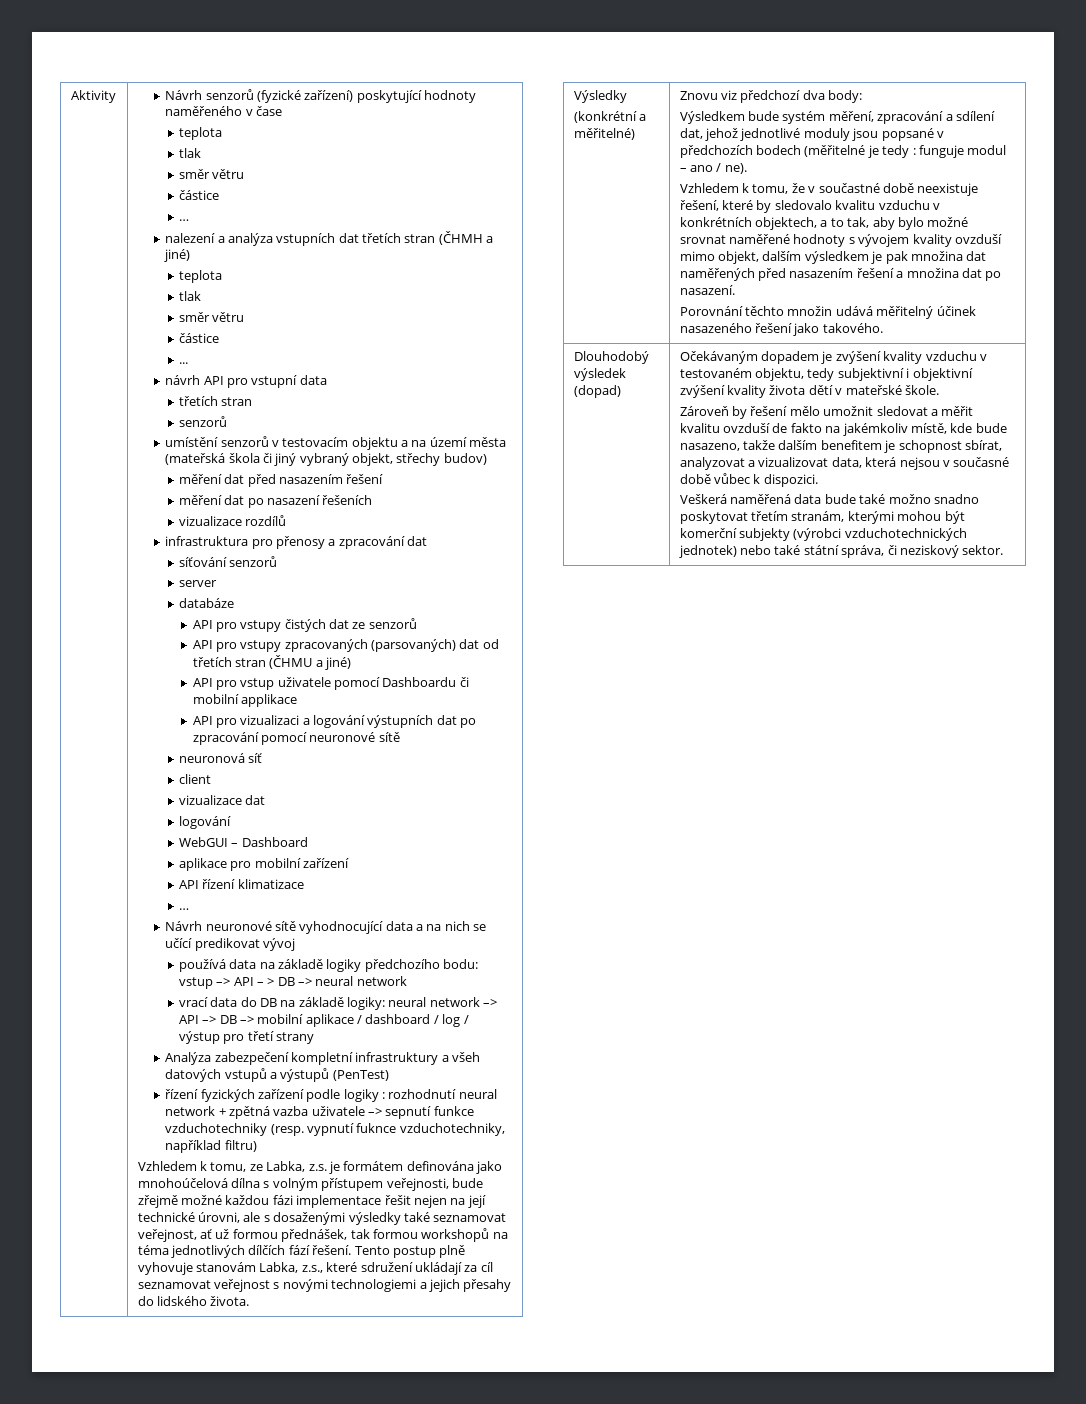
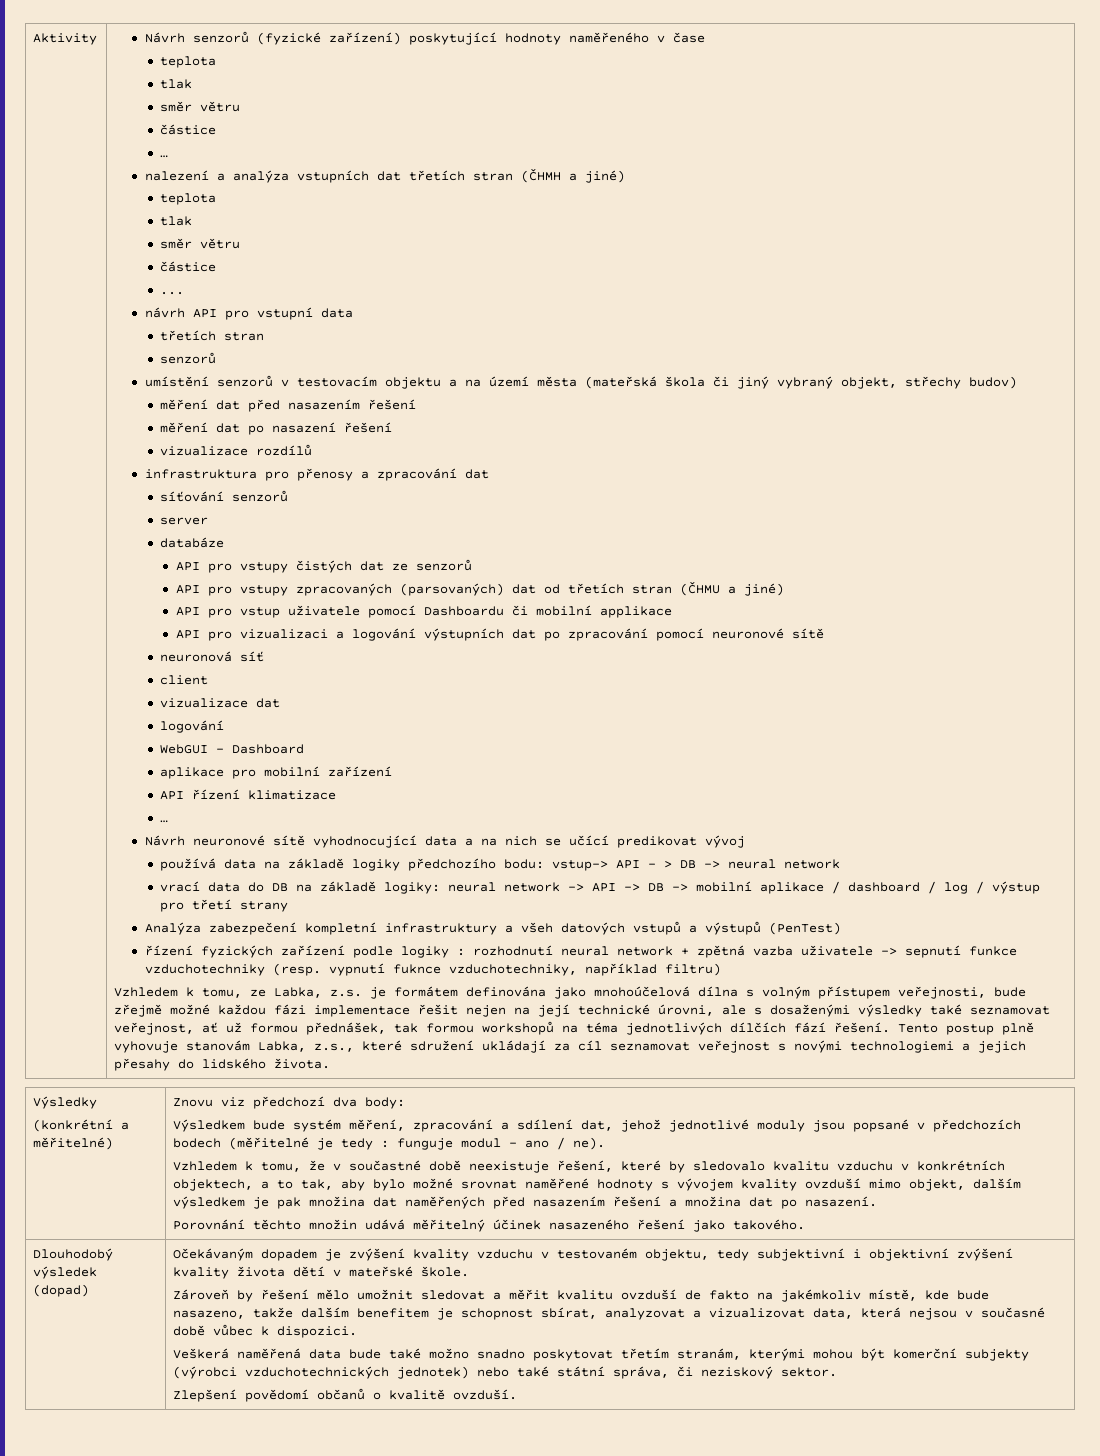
- měření dat po nasazení řešeních
+ měření dat po nasazení řešení
- používá data na základě logiky předchozího bodu: vstup –> API – > DB –> neural network
+ používá data na základě logiky předchozího bodu: vstup–> API – > DB –> neural network
+ Zlepšení povědomí občanů o kvalitě ovzduší.

